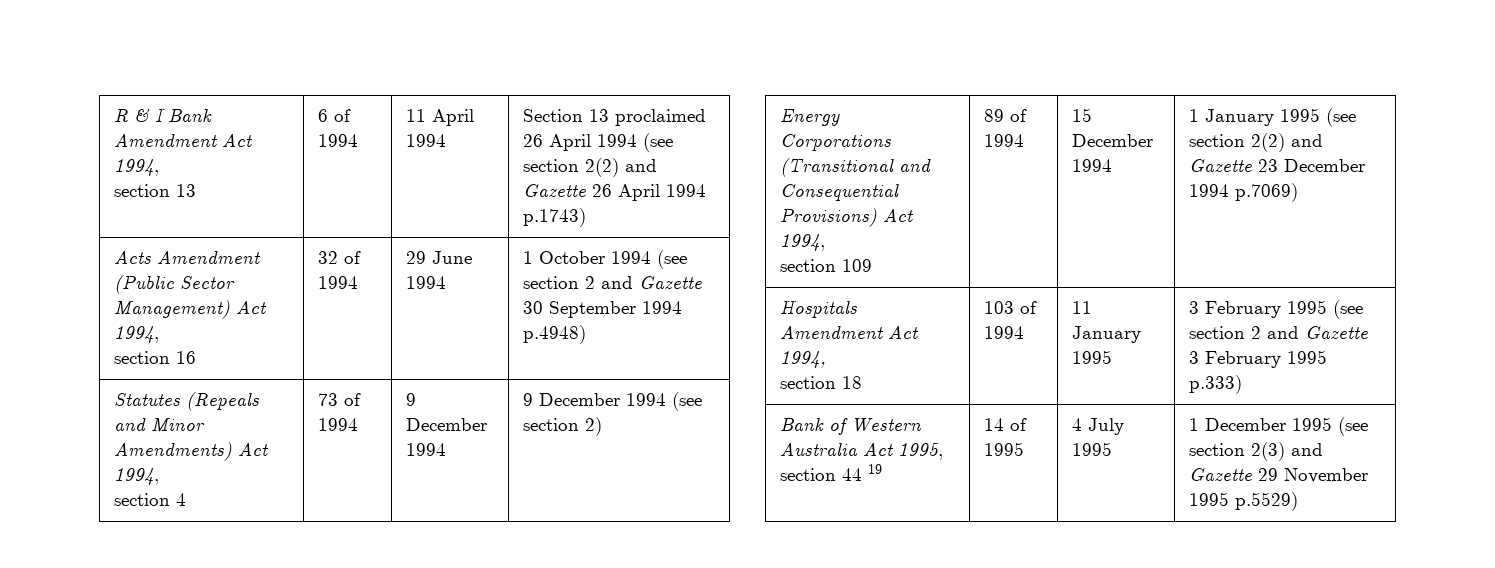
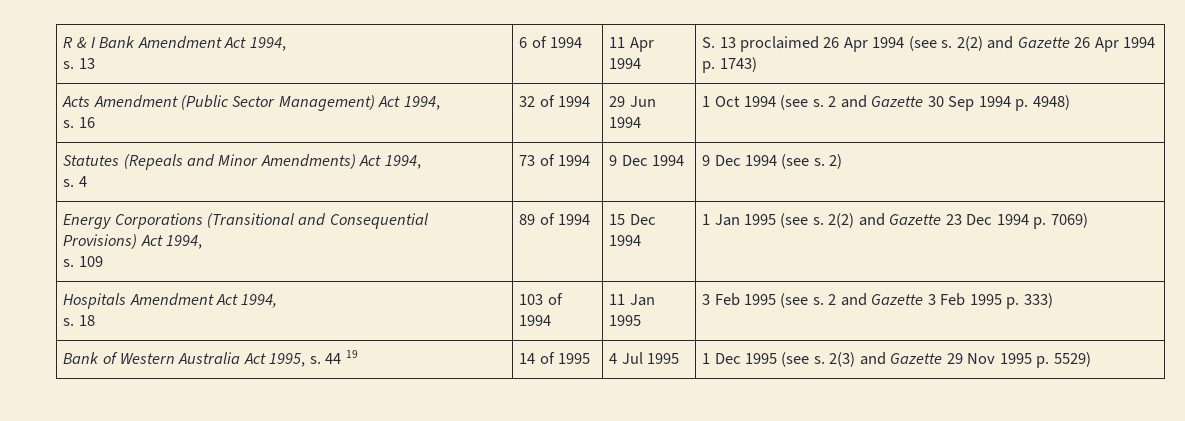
  R & I Bank Amendment Act 1994,
- section 13 | 6 of 1994 | 11 April 1994 | Section 13 proclaimed 26 April 1994 (see section 2(2) and Gazette 26 April 1994 p.1743)
+ s. 13 | 6 of 1994 | 11 Apr 1994 | S. 13 proclaimed 26 Apr 1994 (see s. 2(2) and Gazette 26 Apr 1994 p. 1743)
  Acts Amendment (Public Sector Management) Act 1994,
- section 16 | 32 of 1994 | 29 June 1994 | 1 October 1994 (see section 2 and Gazette 30 September 1994 p.4948)
+ s. 16 | 32 of 1994 | 29 Jun 1994 | 1 Oct 1994 (see s. 2 and Gazette 30 Sep 1994 p. 4948)
  Statutes (Repeals and Minor Amendments) Act 1994,
- section 4 | 73 of 1994 | 9 December 1994 | 9 December 1994 (see section 2)
+ s. 4 | 73 of 1994 | 9 Dec 1994 | 9 Dec 1994 (see s. 2)
  Energy Corporations (Transitional and Consequential Provisions) Act 1994,
- section 109 | 89 of 1994 | 15 December 1994 | 1 January 1995 (see section 2(2) and Gazette 23 December 1994 p.7069)
+ s. 109 | 89 of 1994 | 15 Dec 1994 | 1 Jan 1995 (see s. 2(2) and Gazette 23 Dec 1994 p. 7069)
  Hospitals Amendment Act 1994,
- section 18 | 103 of 1994 | 11 January 1995 | 3 February 1995 (see section 2 and Gazette 3 February 1995 p.333)
+ s. 18 | 103 of 1994 | 11 Jan 1995 | 3 Feb 1995 (see s. 2 and Gazette 3 Feb 1995 p. 333)
- Bank of Western Australia Act 1995, section 44 19 | 14 of 1995 | 4 July 1995 | 1 December 1995 (see section 2(3) and Gazette 29 November 1995 p.5529)
+ Bank of Western Australia Act 1995, s. 44 19 | 14 of 1995 | 4 Jul 1995 | 1 Dec 1995 (see s. 2(3) and Gazette 29 Nov 1995 p. 5529)

